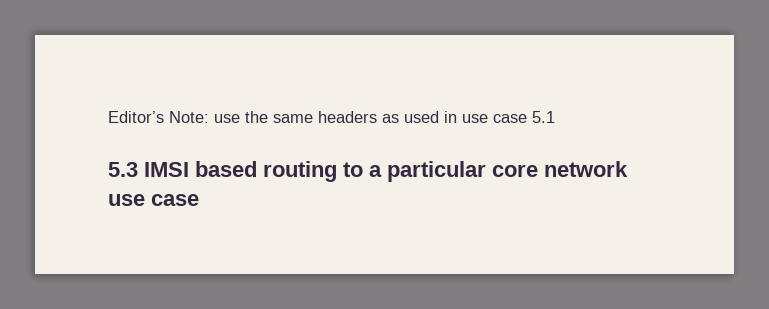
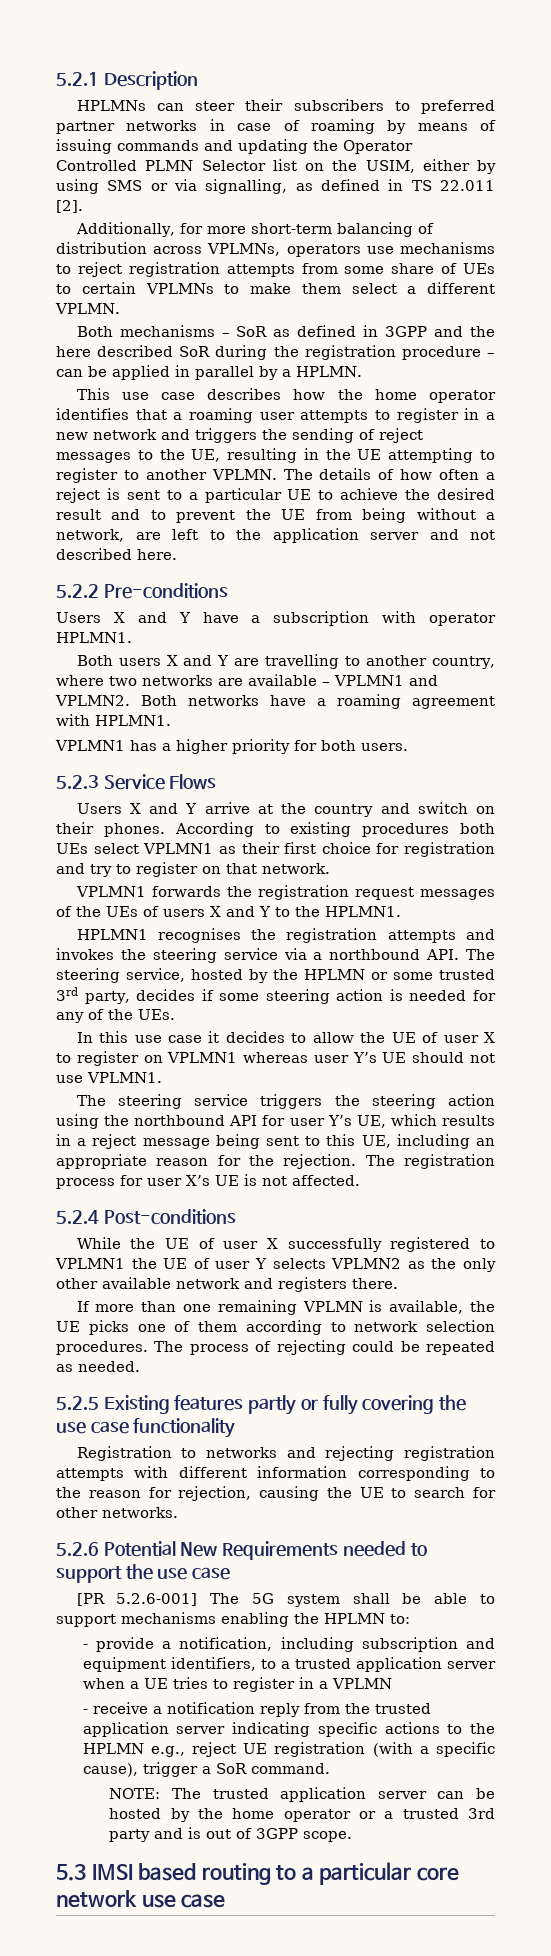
- Editor’s Note: use the same headers as used in use case 5.1
+ 5.2.1 Description
+ HPLMNs can steer their subscribers to preferred partner networks in case of roaming by means of issuing commands and updating the Operator Controlled PLMN Selector list on the USIM, either by using SMS or via signalling, as defined in TS 22.011 [2].
+ Additionally, for more short-term balancing of distribution across VPLMNs, operators use mechanisms to reject registration attempts from some share of UEs to certain VPLMNs to make them select a different VPLMN.
+ Both mechanisms – SoR as defined in 3GPP and the here described SoR during the registration procedure – can be applied in parallel by a HPLMN.
+ This use case describes how the home operator identifies that a roaming user attempts to register in a new network and triggers the sending of reject messages to the UE, resulting in the UE attempting to register to another VPLMN. The details of how often a reject is sent to a particular UE to achieve the desired result and to prevent the UE from being without a network, are left to the application server and not described here.
+ 5.2.2 Pre-conditions
+ Users X and Y have a subscription with operator HPLMN1.
+ Both users X and Y are travelling to another country, where two networks are available – VPLMN1 and VPLMN2. Both networks have a roaming agreement with HPLMN1.
+ VPLMN1 has a higher priority for both users.
+ 5.2.3 Service Flows
+ Users X and Y arrive at the country and switch on their phones. According to existing procedures both UEs select VPLMN1 as their first choice for registration and try to register on that network.
+ VPLMN1 forwards the registration request messages of the UEs of users X and Y to the HPLMN1.
+ HPLMN1 recognises the registration attempts and invokes the steering service via a northbound API. The steering service, hosted by the HPLMN or some trusted 3rd party, decides if some steering action is needed for any of the UEs.
+ In this use case it decides to allow the UE of user X to register on VPLMN1 whereas user Y’s UE should not use VPLMN1.
+ The steering service triggers the steering action using the northbound API for user Y’s UE, which results in a reject message being sent to this UE, including an appropriate reason for the rejection. The registration process for user X’s UE is not affected.
+ 5.2.4 Post-conditions
+ While the UE of user X successfully registered to VPLMN1 the UE of user Y selects VPLMN2 as the only other available network and registers there.
+ If more than one remaining VPLMN is available, the UE picks one of them according to network selection procedures. The process of rejecting could be repeated as needed.
+ 5.2.5 Existing features partly or fully covering the use case functionality
+ Registration to networks and rejecting registration attempts with different information corresponding to the reason for rejection, causing the UE to search for other networks.
+ 5.2.6 Potential New Requirements needed to support the use case
+ [PR 5.2.6-001] The 5G system shall be able to support mechanisms enabling the HPLMN to:
+ - provide a notification, including subscription and equipment identifiers, to a trusted application server when a UE tries to register in a VPLMN
+ - receive a notification reply from the trusted application server indicating specific actions to the HPLMN e.g., reject UE registration (with a specific cause), trigger a SoR command.
+ NOTE: The trusted application server can be hosted by the home operator or a trusted 3rd party and is out of 3GPP scope.

